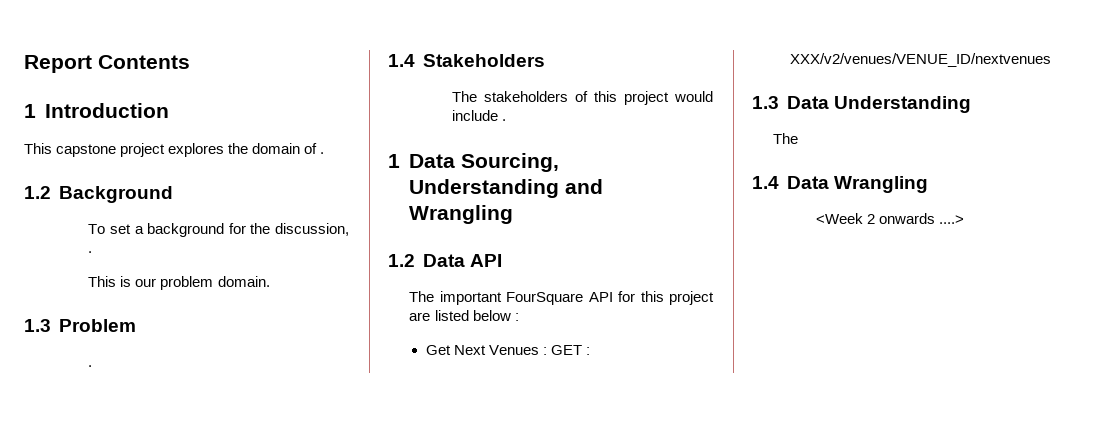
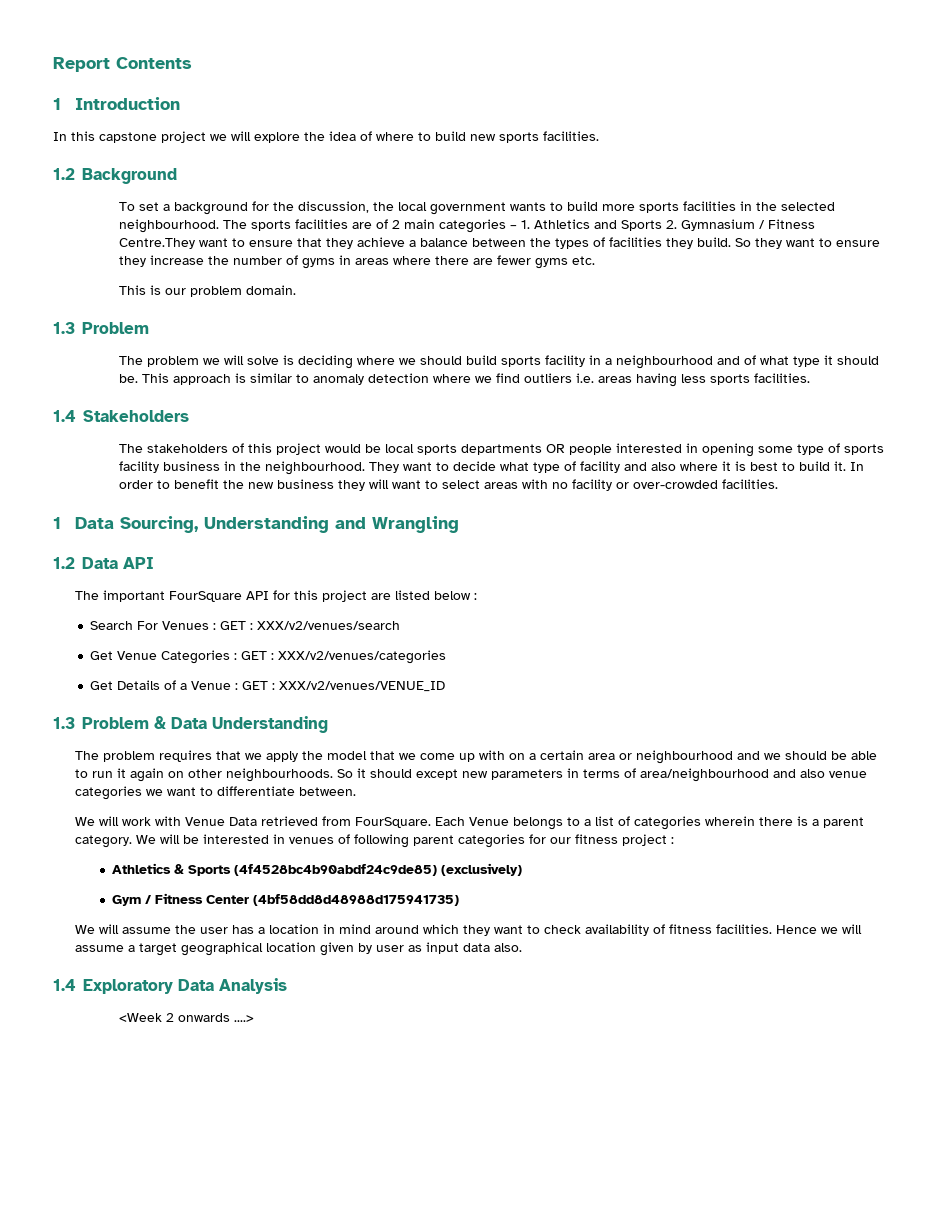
- This capstone project explores the domain of .
+ In this capstone project we will explore the idea of where to build new sports facilities.
- To set a background for the discussion, .
+ To set a background for the discussion, the local government wants to build more sports facilities in the selected neighbourhood. The sports facilities are of 2 main categories – 1. Athletics and Sports 2. Gymnasium / Fitness Centre.They want to ensure that they achieve a balance between the types of facilities they build. So they want to ensure they increase the number of gyms in areas where there are fewer gyms etc.
  This is our problem domain.
  1.3 Problem
- .
+ The problem we will solve is deciding where we should build sports facility in a neighbourhood and of what type it should be. This approach is similar to anomaly detection where we find outliers i.e. areas having less sports facilities.
- The stakeholders of this project would include .
+ The stakeholders of this project would be local sports departments OR people interested in opening some type of sports facility business in the neighbourhood. They want to decide what type of facility and also where it is best to build it. In order to benefit the new business they will want to select areas with no facility or over-crowded facilities.
- Get Next Venues : GET : XXX/v2/venues/VENUE_ID/nextvenues
- 1.3 Data Understanding
- The
- 1.4 Data Wrangling
+ Search For Venues : GET : XXX/v2/venues/search
+ Get Venue Categories : GET : XXX/v2/venues/categories
+ Get Details of a Venue : GET : XXX/v2/venues/VENUE_ID
+ 1.3 Problem & Data Understanding
+ The problem requires that we apply the model that we come up with on a certain area or neighbourhood and we should be able to run it again on other neighbourhoods. So it should except new parameters in terms of area/neighbourhood and also venue categories we want to differentiate between.
+ We will work with Venue Data retrieved from FourSquare. Each Venue belongs to a list of categories wherein there is a parent category. We will be interested in venues of following parent categories for our fitness project :
+ Athletics & Sports (4f4528bc4b90abdf24c9de85) (exclusively)
+ Gym / Fitness Center (4bf58dd8d48988d175941735)
+ We will assume the user has a location in mind around which they want to check availability of fitness facilities. Hence we will assume a target geographical location given by user as input data also.
+ 1.4 Exploratory Data Analysis

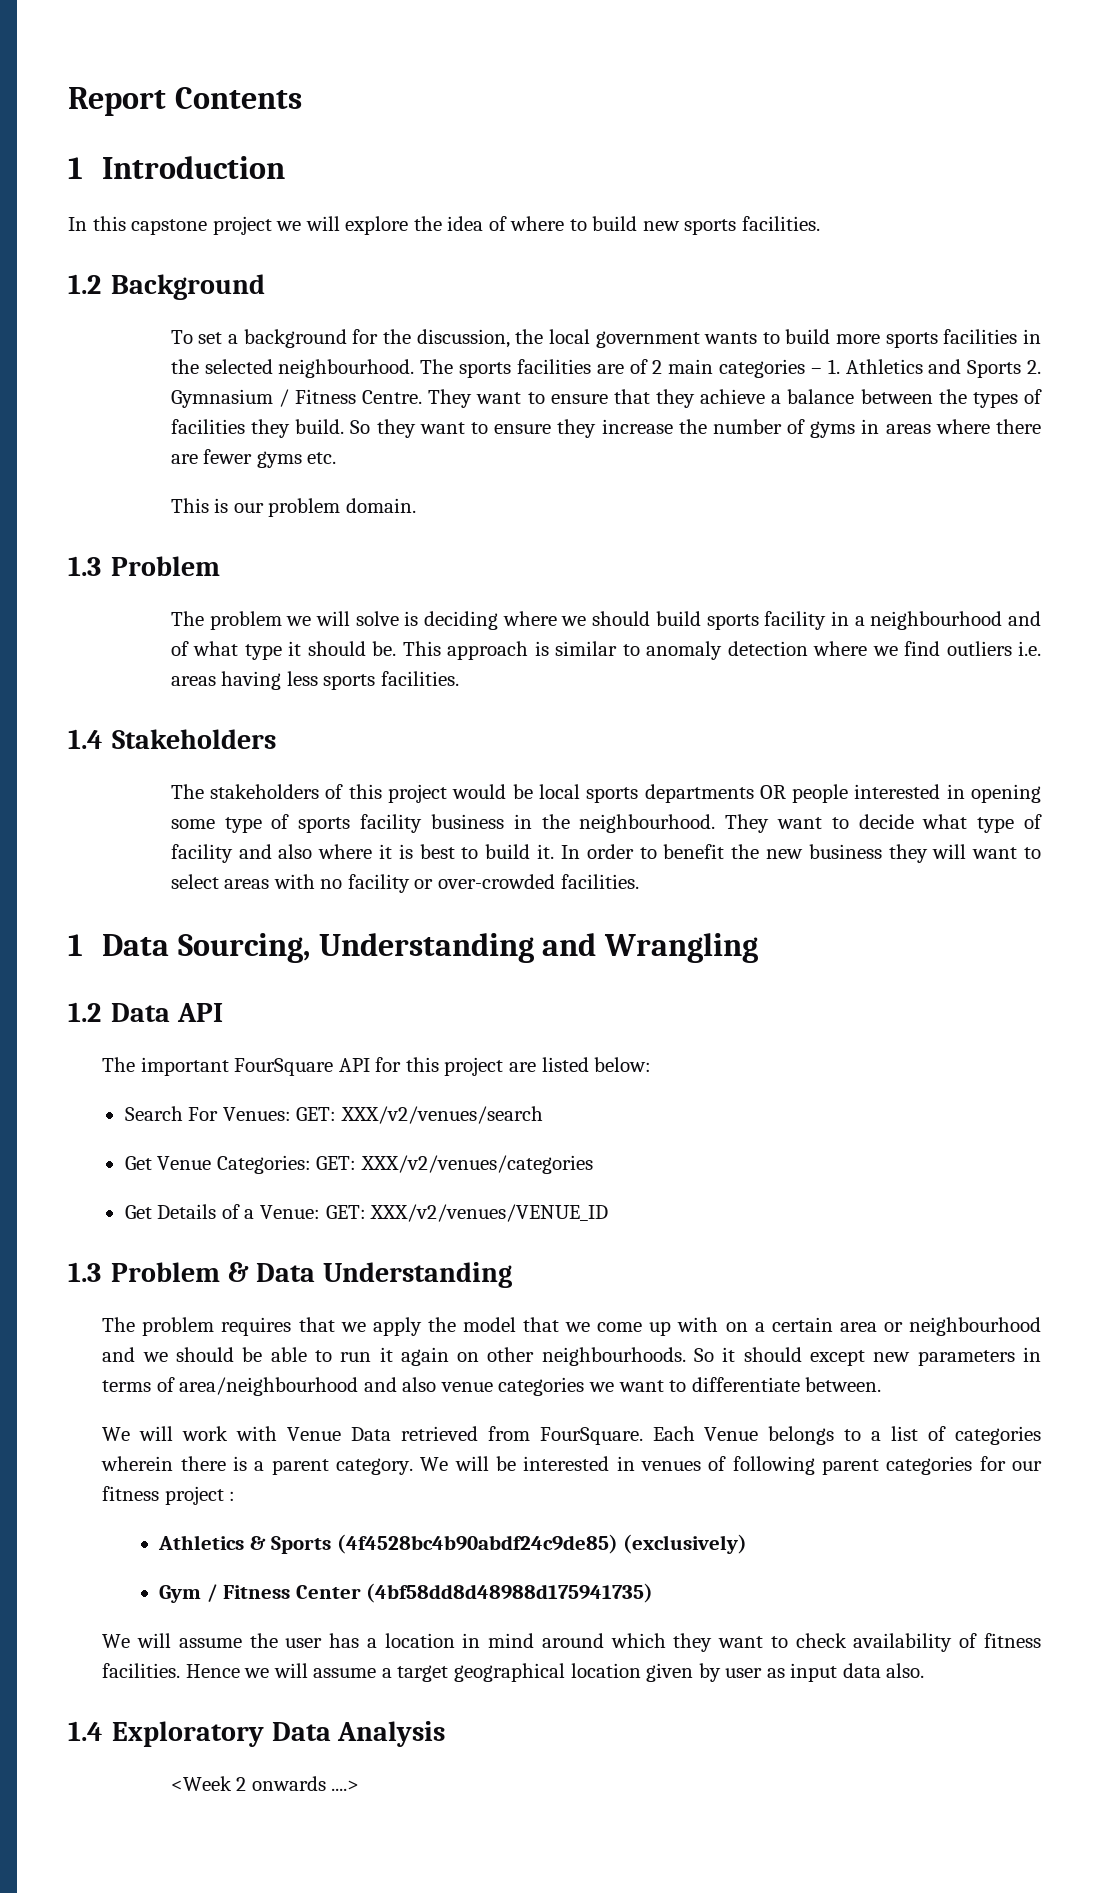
- The sports facilities are of 2 main categories – 1. Athletics and Sports 2. Gymnasium / Fitness Centre.They want to ensure that they achieve a balance between the types of facilities they build.
+ The sports facilities are of 2 main categories – 1. Athletics and Sports 2. Gymnasium / Fitness Centre. They want to ensure that they achieve a balance between the types of facilities they build.
- The important FourSquare API for this project are listed below :
+ The important FourSquare API for this project are listed below:
- Search For Venues : GET : XXX/v2/venues/search
+ Search For Venues: GET: XXX/v2/venues/search
- Get Venue Categories : GET : XXX/v2/venues/categories
+ Get Venue Categories: GET: XXX/v2/venues/categories
- Get Details of a Venue : GET : XXX/v2/venues/VENUE_ID
+ Get Details of a Venue: GET: XXX/v2/venues/VENUE_ID

